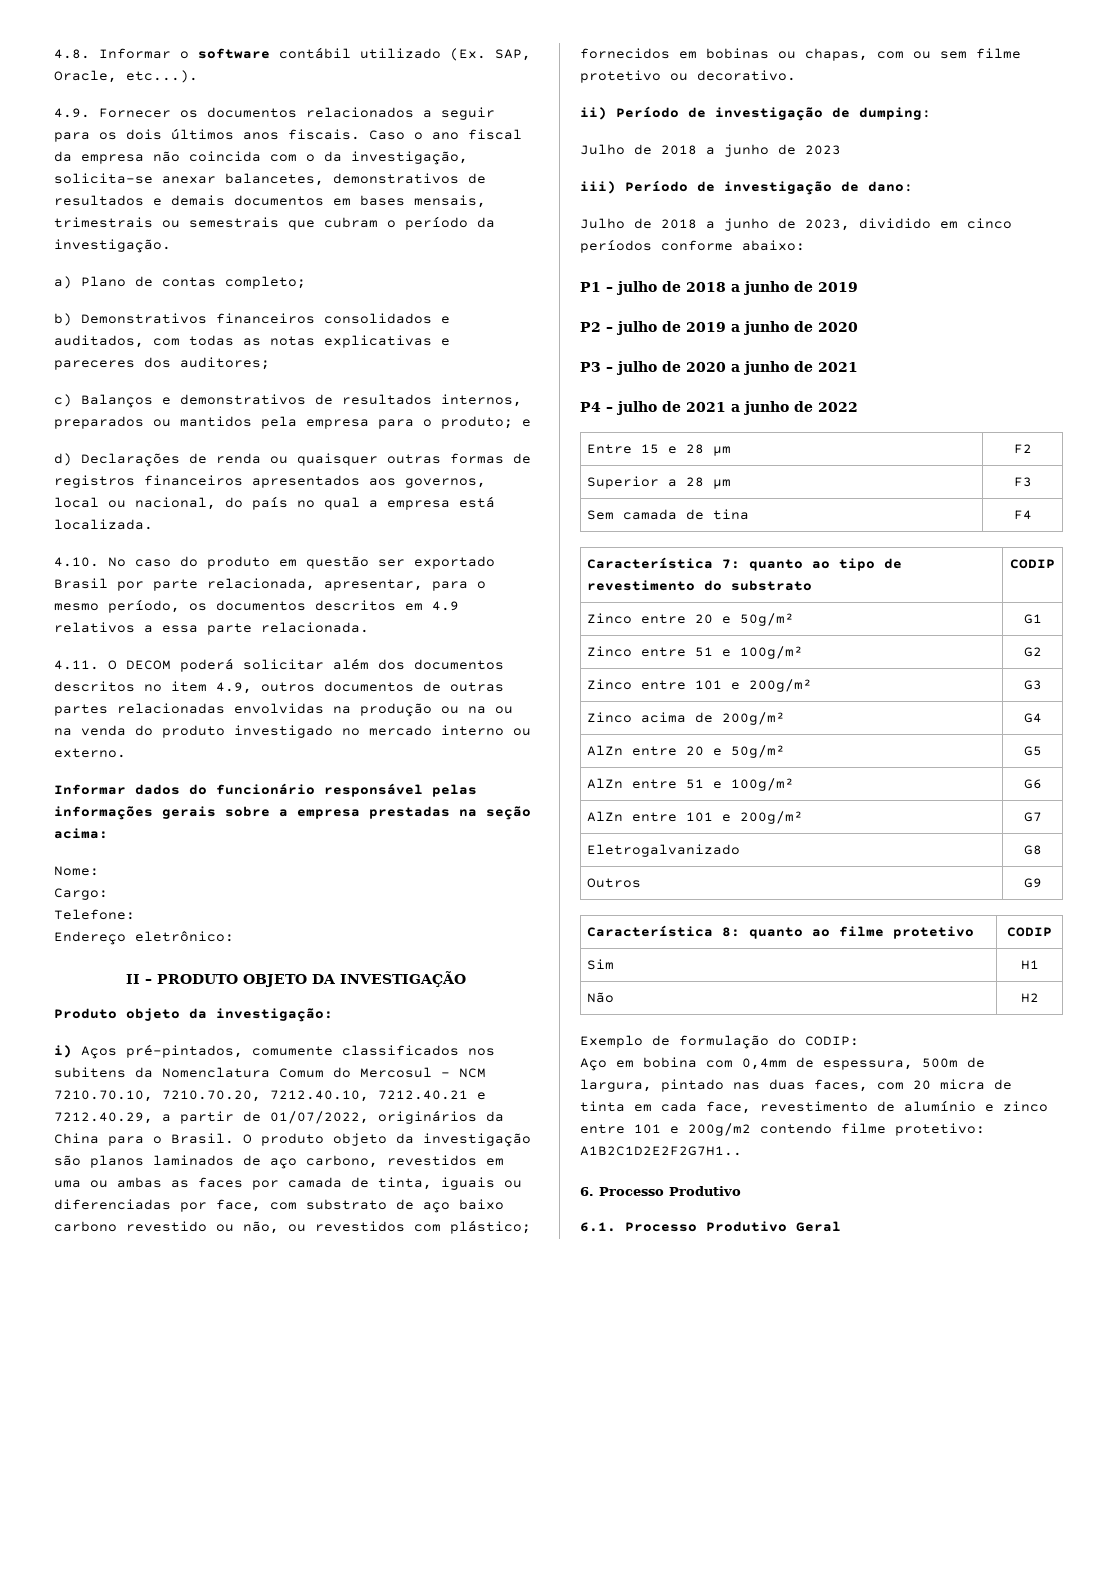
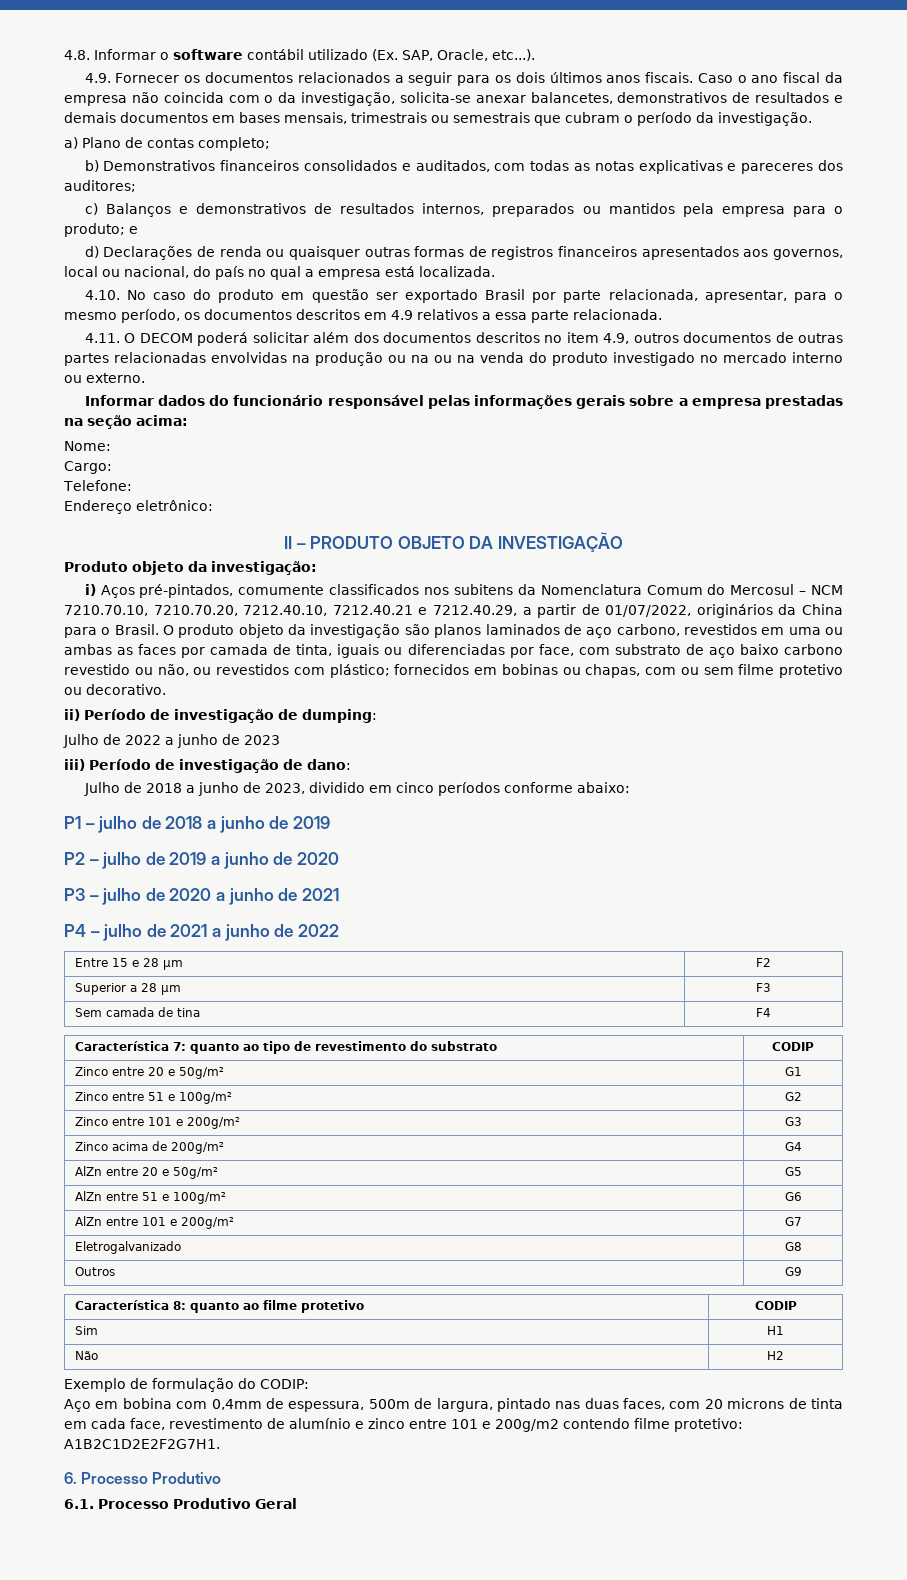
- Julho de 2018 a junho de 2023
+ Julho de 2022 a junho de 2023
- Aço em bobina com 0,4mm de espessura, 500m de largura, pintado nas duas faces, com 20 micra de tinta em cada face, revestimento de alumínio e zinco entre 101 e 200g/m2 contendo filme protetivo: A1B2C1D2E2F2G7H1..
+ Aço em bobina com 0,4mm de espessura, 500m de largura, pintado nas duas faces, com 20 microns de tinta em cada face, revestimento de alumínio e zinco entre 101 e 200g/m2 contendo filme protetivo: A1B2C1D2E2F2G7H1.

